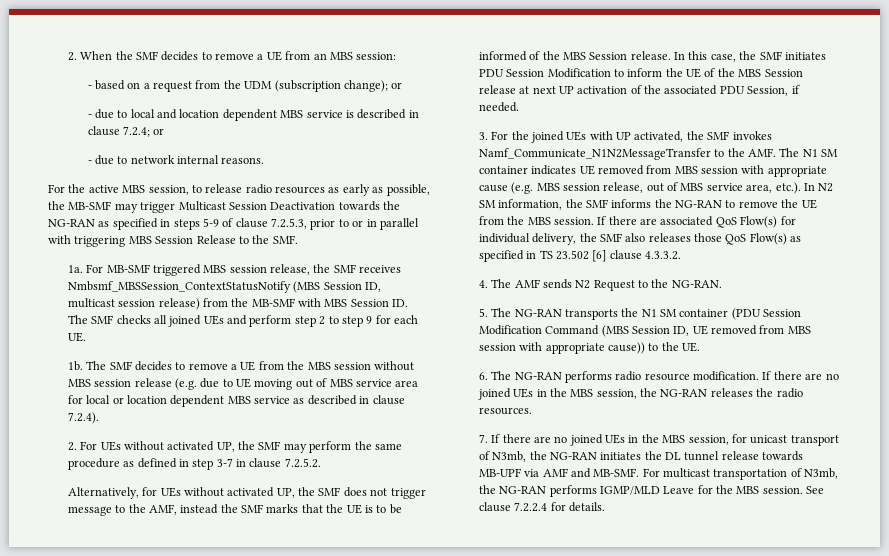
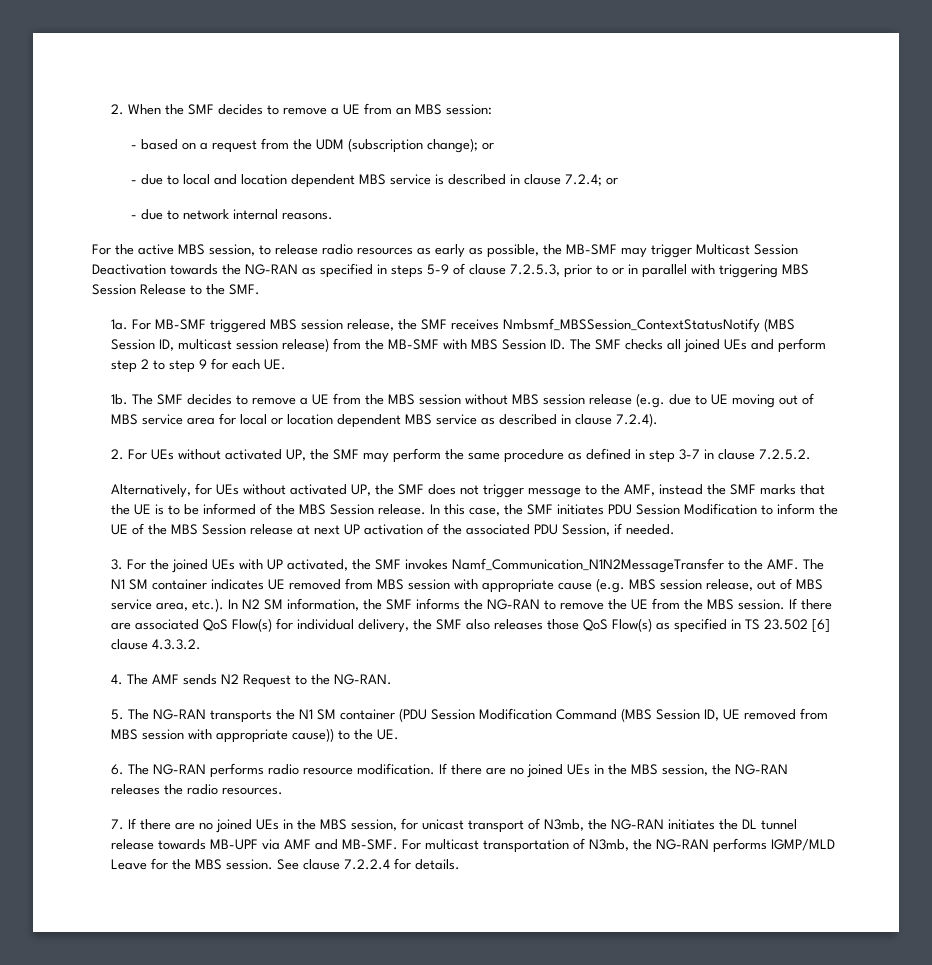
- 3. For the joined UEs with UP activated, the SMF invokes Namf_Communicate_N1N2MessageTransfer to the AMF. The N1 SM container indicates UE removed from MBS session with appropriate cause (e.g. MBS session release, out of MBS service area, etc.). In N2 SM information, the SMF informs the NG-RAN to remove the UE from the MBS session.
+ 3. For the joined UEs with UP activated, the SMF invokes Namf_Communication_N1N2MessageTransfer to the AMF. The N1 SM container indicates UE removed from MBS session with appropriate cause (e.g. MBS session release, out of MBS service area, etc.). In N2 SM information, the SMF informs the NG-RAN to remove the UE from the MBS session.

